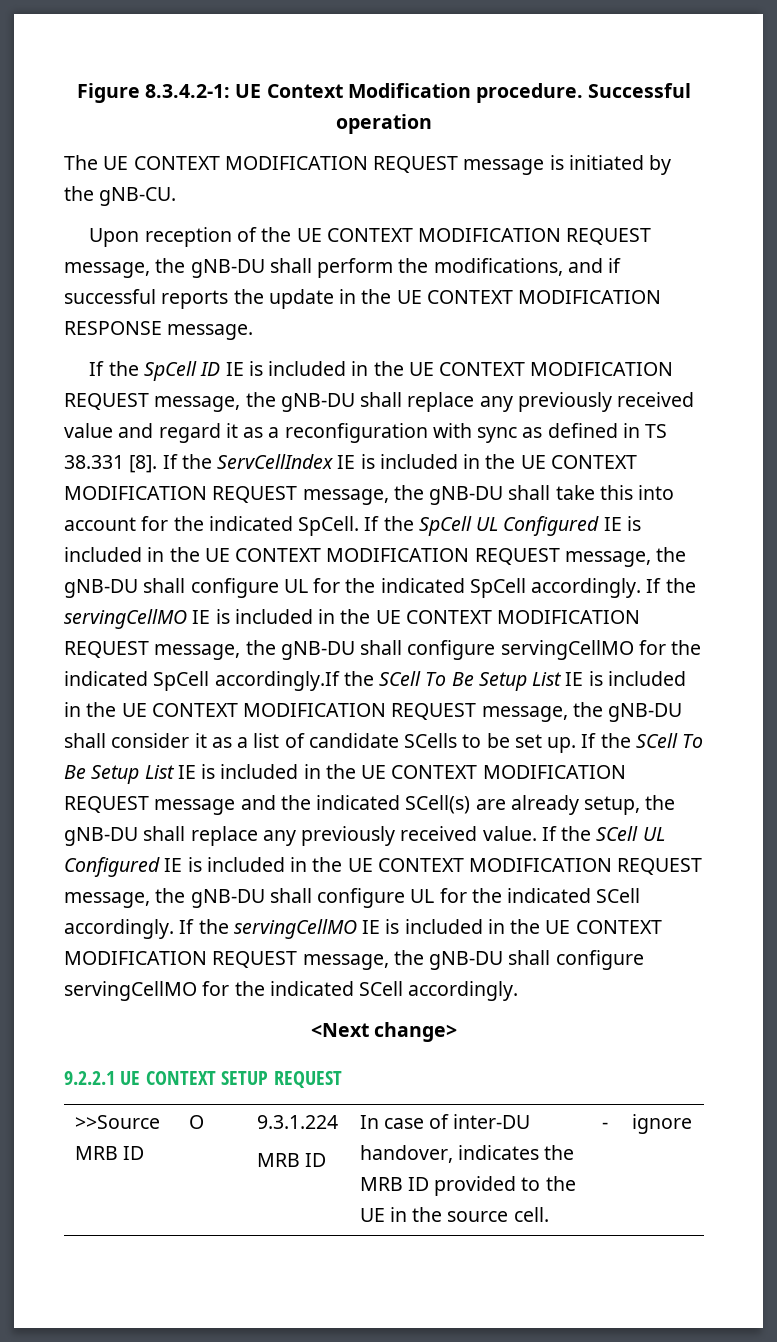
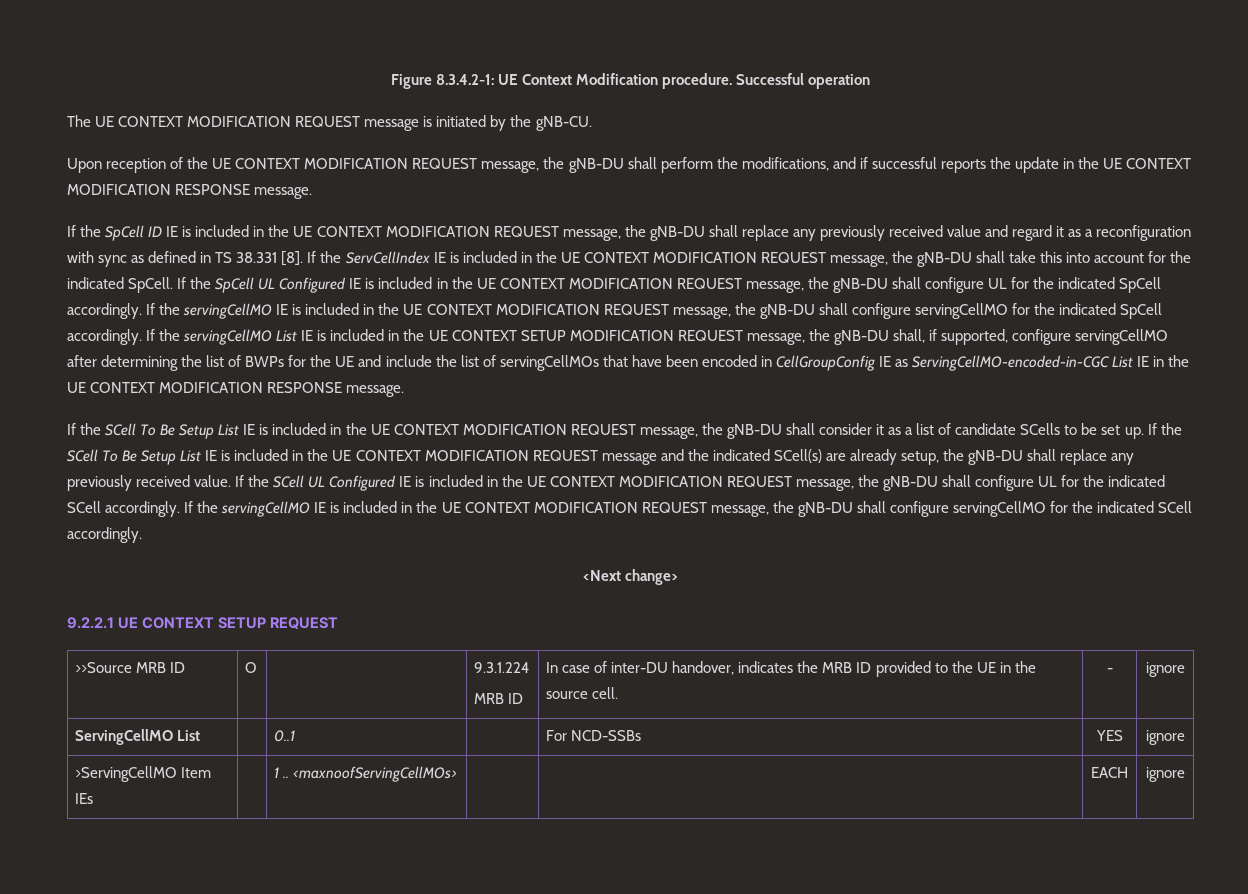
- If the servingCellMO IE is included in the UE CONTEXT MODIFICATION REQUEST message, the gNB-DU shall configure servingCellMO for the indicated SpCell accordingly.If the SCell To Be Setup List IE is included in the UE CONTEXT MODIFICATION REQUEST message, the gNB-DU shall consider it as a list of candidate SCells to be set up.
+ If the servingCellMO IE is included in the UE CONTEXT MODIFICATION REQUEST message, the gNB-DU shall configure servingCellMO for the indicated SpCell accordingly. If the servingCellMO List IE is included in the UE CONTEXT SETUP MODIFICATION REQUEST message, the gNB-DU shall, if supported, configure servingCellMO after determining the list of BWPs for the UE and include the list of servingCellMOs that have been encoded in CellGroupConfig IE as ServingCellMO-encoded-in-CGC List IE in the UE CONTEXT MODIFICATION RESPONSE message.
+ If the SCell To Be Setup List IE is included in the UE CONTEXT MODIFICATION REQUEST message, the gNB-DU shall consider it as a list of candidate SCells to be set up.
+ ServingCellMO List | | 0..1 | | For NCD-SSBs | YES | ignore
+ >ServingCellMO Item IEs | | 1 .. <maxnoofServingCellMOs> | | | EACH | ignore

